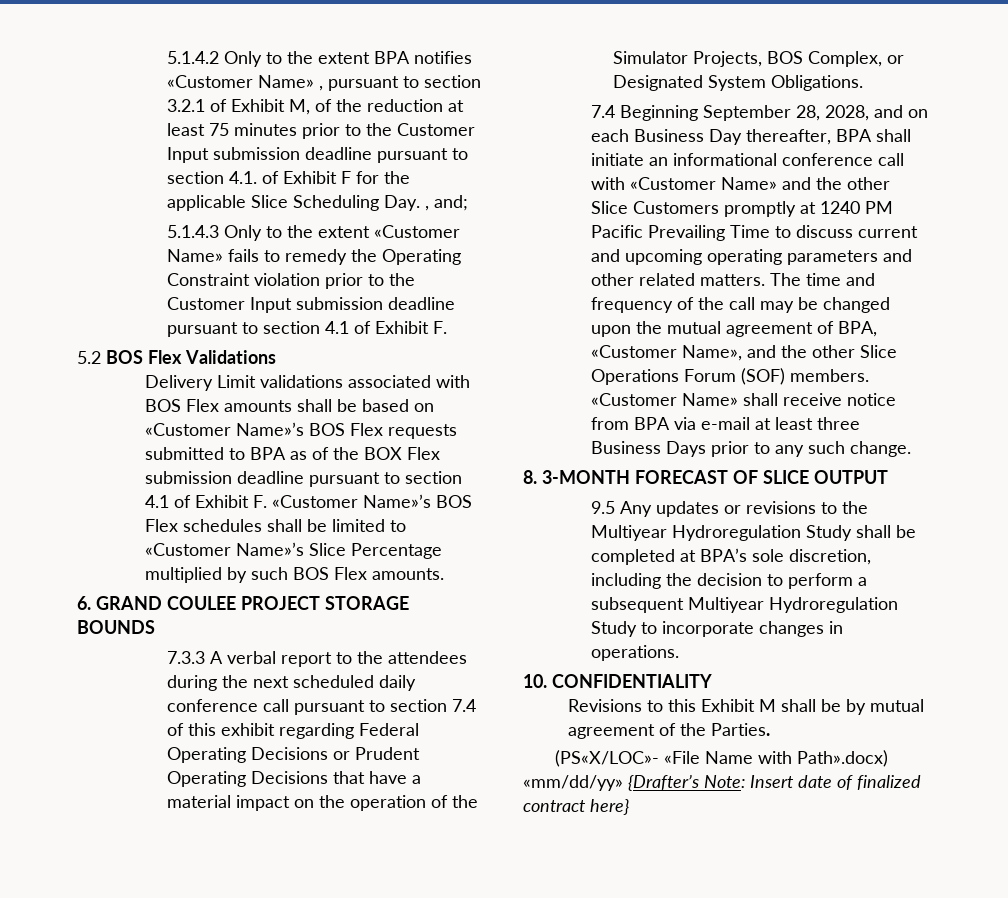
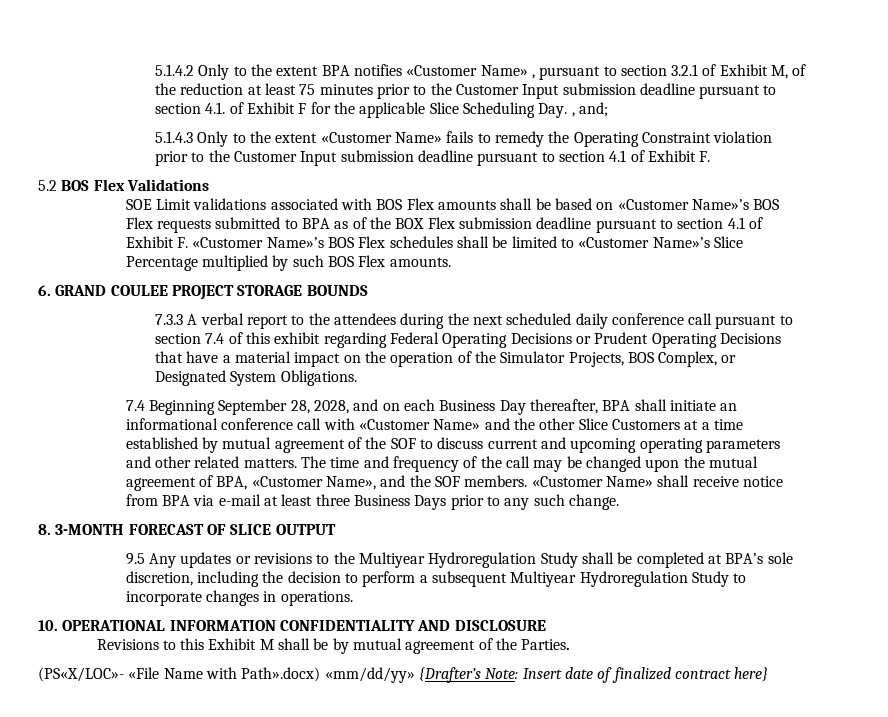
- Delivery Limit validations associated with BOS Flex amounts shall be based on «Customer Name»’s BOS Flex requests submitted to BPA as of the BOX Flex submission deadline pursuant to section 4.1 of Exhibit F. «Customer Name»’s BOS Flex schedules shall be limited to «Customer Name»’s Slice Percentage multiplied by such BOS Flex amounts.
+ SOE Limit validations associated with BOS Flex amounts shall be based on «Customer Name»’s BOS Flex requests submitted to BPA as of the BOX Flex submission deadline pursuant to section 4.1 of Exhibit F. «Customer Name»’s BOS Flex schedules shall be limited to «Customer Name»’s Slice Percentage multiplied by such BOS Flex amounts.
- 7.4 Beginning September 28, 2028, and on each Business Day thereafter, BPA shall initiate an informational conference call with «Customer Name» and the other Slice Customers promptly at 1240 PM Pacific Prevailing Time to discuss current and upcoming operating parameters and other related matters.
+ 7.4 Beginning September 28, 2028, and on each Business Day thereafter, BPA shall initiate an informational conference call with «Customer Name» and the other Slice Customers at a time established by mutual agreement of the SOF to discuss current and upcoming operating parameters and other related matters.
- The time and frequency of the call may be changed upon the mutual agreement of BPA, «Customer Name», and the other Slice Operations Forum (SOF) members.
+ The time and frequency of the call may be changed upon the mutual agreement of BPA, «Customer Name», and the SOF members.
- 10. CONFIDENTIALITY
+ 10. OPERATIONAL INFORMATION CONFIDENTIALITY AND DISCLOSURE

